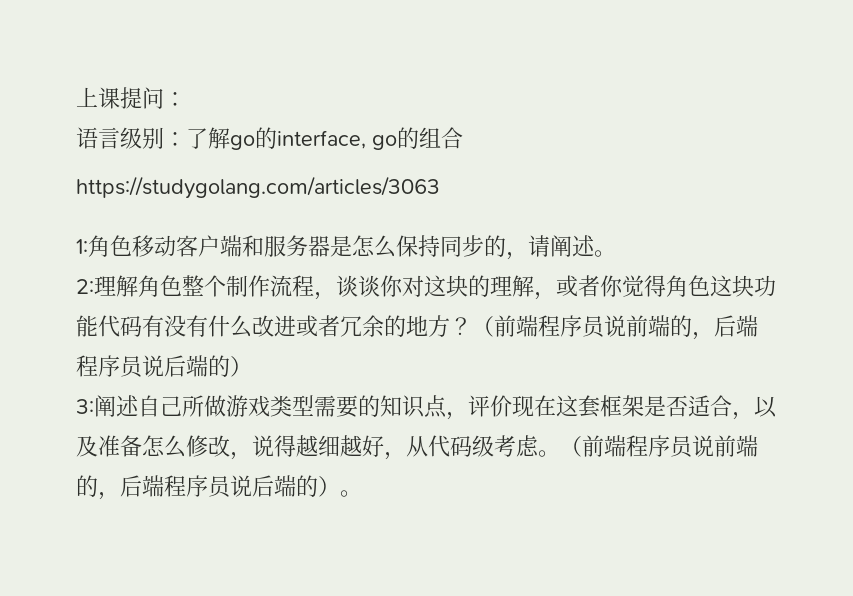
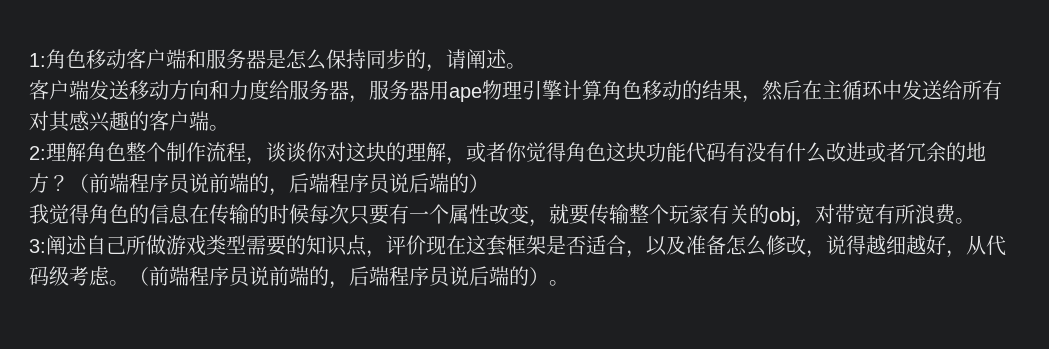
- 上课提问：
- 语言级别：了解go的interface, go的组合
- https://studygolang.com/articles/3063
+ 客户端发送移动方向和力度给服务器，服务器用ape物理引擎计算角色移动的结果，然后在主循环中发送给所有对其感兴趣的客户端。
+ 我觉得角色的信息在传输的时候每次只要有一个属性改变，就要传输整个玩家有关的obj，对带宽有所浪费。

